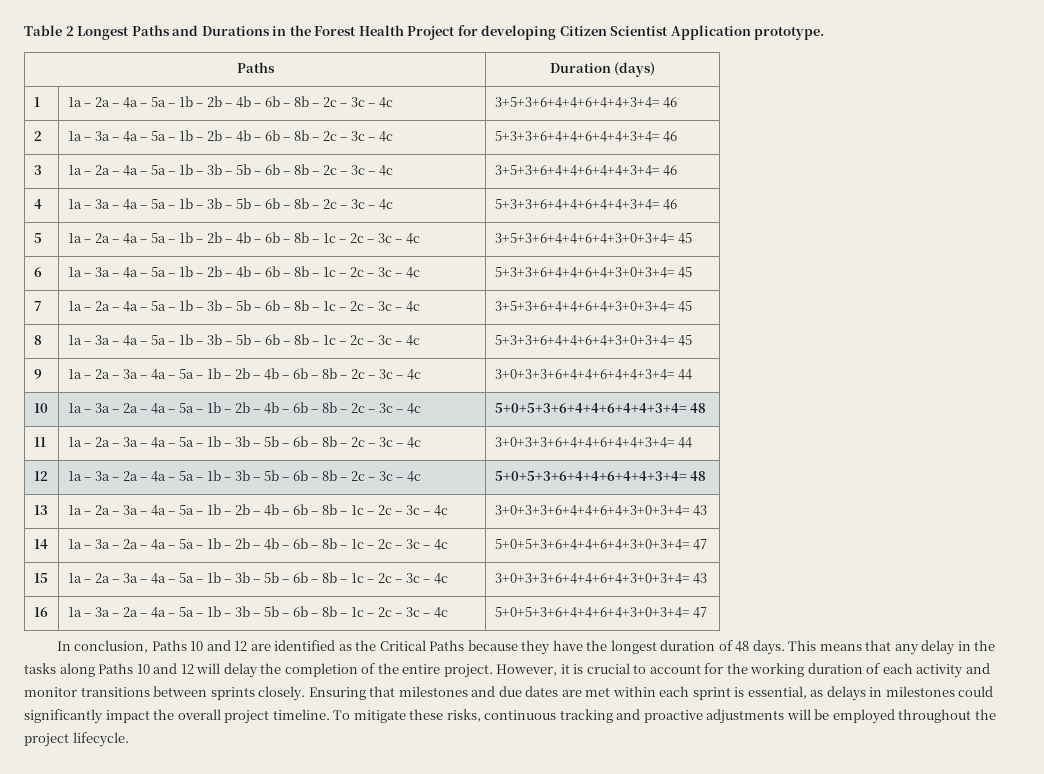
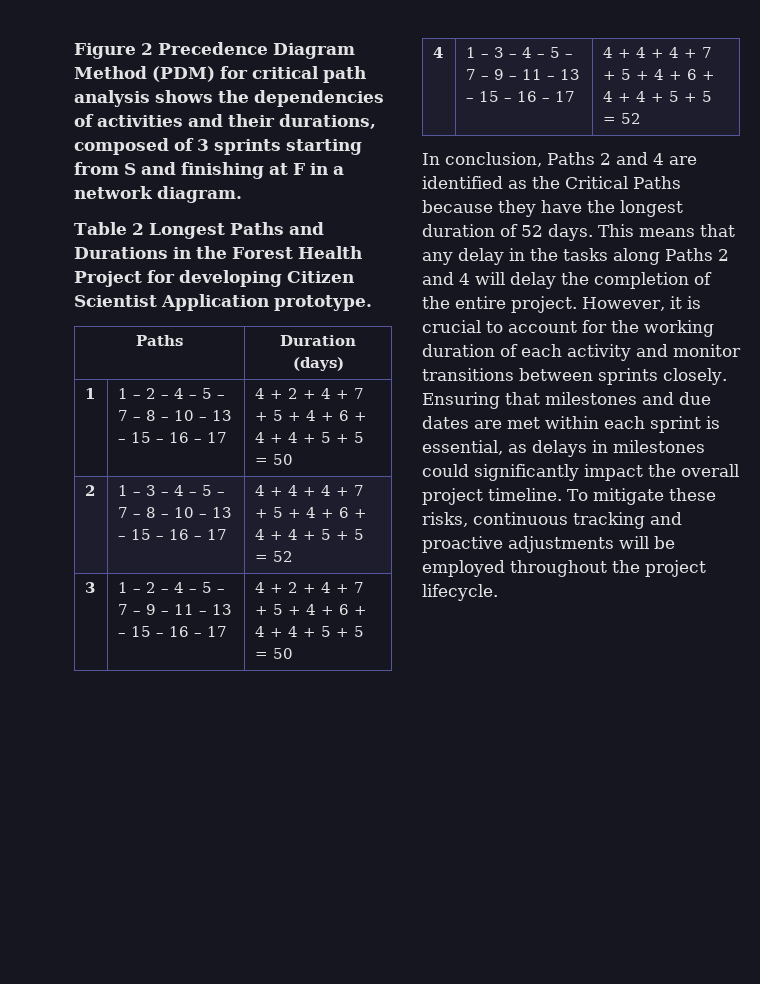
+ Figure 2 Precedence Diagram Method (PDM) for critical path analysis shows the dependencies of activities and their durations, composed of 3 sprints starting from S and finishing at F in a network diagram.
- 1a – 2a – 4a – 5a – 1b – 2b – 4b – 6b – 8b – 2c – 3c – 4c | 3+5+3+6+4+4+6+4+4+3+4= 46
- 2 | 1a – 3a – 4a – 5a – 1b – 2b – 4b – 6b – 8b – 2c – 3c – 4c | 5+3+3+6+4+4+6+4+4+3+4= 46
- 3 | 1a – 2a – 4a – 5a – 1b – 3b – 5b – 6b – 8b – 2c – 3c – 4c | 3+5+3+6+4+4+6+4+4+3+4= 46
- 4 | 1a – 3a – 4a – 5a – 1b – 3b – 5b – 6b – 8b – 2c – 3c – 4c | 5+3+3+6+4+4+6+4+4+3+4= 46
- 5 | 1a – 2a – 4a – 5a – 1b – 2b – 4b – 6b – 8b – 1c – 2c – 3c – 4c | 3+5+3+6+4+4+6+4+3+0+3+4= 45
- 6 | 1a – 3a – 4a – 5a – 1b – 2b – 4b – 6b – 8b – 1c – 2c – 3c – 4c | 5+3+3+6+4+4+6+4+3+0+3+4= 45
- 7 | 1a – 2a – 4a – 5a – 1b – 3b – 5b – 6b – 8b – 1c – 2c – 3c – 4c | 3+5+3+6+4+4+6+4+3+0+3+4= 45
- 8 | 1a – 3a – 4a – 5a – 1b – 3b – 5b – 6b – 8b – 1c – 2c – 3c – 4c | 5+3+3+6+4+4+6+4+3+0+3+4= 45
- 9 | 1a – 2a – 3a – 4a – 5a – 1b – 2b – 4b – 6b – 8b – 2c – 3c – 4c | 3+0+3+3+6+4+4+6+4+4+3+4= 44
- 10 | 1a – 3a – 2a – 4a – 5a – 1b – 2b – 4b – 6b – 8b – 2c – 3c – 4c | 5+0+5+3+6+4+4+6+4+4+3+4= 48
- 11 | 1a – 2a – 3a – 4a – 5a – 1b – 3b – 5b – 6b – 8b – 2c – 3c – 4c | 3+0+3+3+6+4+4+6+4+4+3+4= 44
- 12 | 1a – 3a – 2a – 4a – 5a – 1b – 3b – 5b – 6b – 8b – 2c – 3c – 4c | 5+0+5+3+6+4+4+6+4+4+3+4= 48
- 13 | 1a – 2a – 3a – 4a – 5a – 1b – 2b – 4b – 6b – 8b – 1c – 2c – 3c – 4c | 3+0+3+3+6+4+4+6+4+3+0+3+4= 43
- 14 | 1a – 3a – 2a – 4a – 5a – 1b – 2b – 4b – 6b – 8b – 1c – 2c – 3c – 4c | 5+0+5+3+6+4+4+6+4+3+0+3+4= 47
- 15 | 1a – 2a – 3a – 4a – 5a – 1b – 3b – 5b – 6b – 8b – 1c – 2c – 3c – 4c | 3+0+3+3+6+4+4+6+4+3+0+3+4= 43
- 16 | 1a – 3a – 2a – 4a – 5a – 1b – 3b – 5b – 6b – 8b – 1c – 2c – 3c – 4c | 5+0+5+3+6+4+4+6+4+3+0+3+4= 47
+ 1 – 2 – 4 – 5 – 7 – 8 – 10 – 13 – 15 – 16 – 17 | 4 + 2 + 4 + 7 + 5 + 4 + 6 + 4 + 4 + 5 + 5 = 50
+ 2 | 1 – 3 – 4 – 5 – 7 – 8 – 10 – 13 – 15 – 16 – 17 | 4 + 4 + 4 + 7 + 5 + 4 + 6 + 4 + 4 + 5 + 5 = 52
+ 3 | 1 – 2 – 4 – 5 – 7 – 9 – 11 – 13 – 15 – 16 – 17 | 4 + 2 + 4 + 7 + 5 + 4 + 6 + 4 + 4 + 5 + 5 = 50
+ 4 | 1 – 3 – 4 – 5 – 7 – 9 – 11 – 13 – 15 – 16 – 17 | 4 + 4 + 4 + 7 + 5 + 4 + 6 + 4 + 4 + 5 + 5 = 52
- In conclusion, Paths 10 and 12 are identified as the Critical Paths because they have the longest duration of 48 days.
+ In conclusion, Paths 2 and 4 are identified as the Critical Paths because they have the longest duration of 52 days.
- This means that any delay in the tasks along Paths 10 and 12 will delay the completion of the entire project.
+ This means that any delay in the tasks along Paths 2 and 4 will delay the completion of the entire project.

